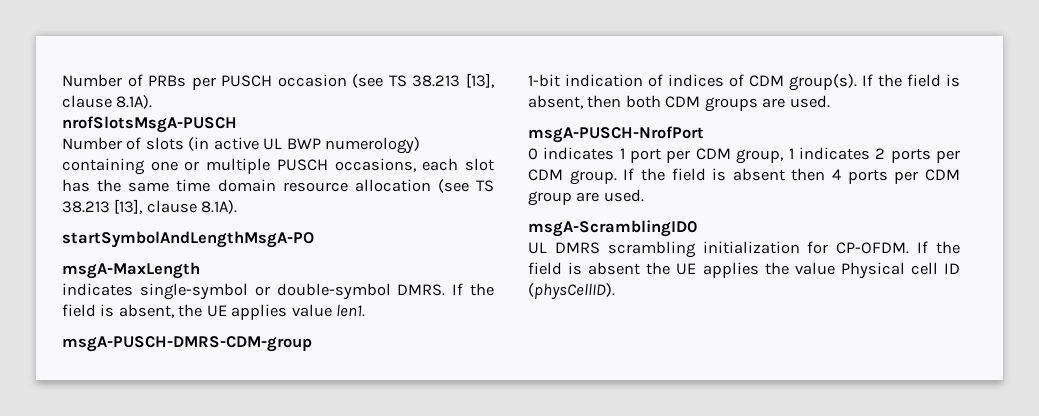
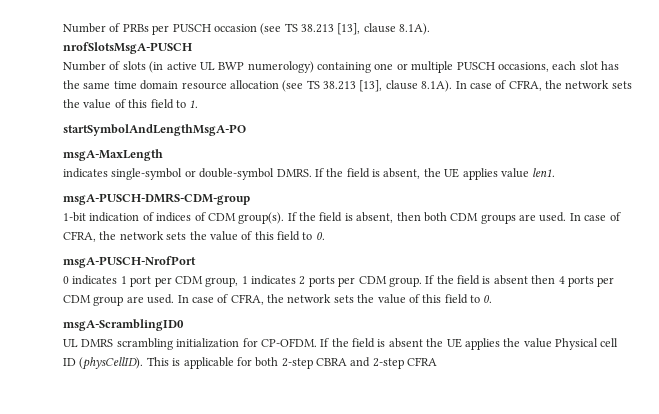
- Number of slots (in active UL BWP numerology) containing one or multiple PUSCH occasions, each slot has the same time domain resource allocation (see TS 38.213 [13], clause 8.1A).
+ Number of slots (in active UL BWP numerology) containing one or multiple PUSCH occasions, each slot has the same time domain resource allocation (see TS 38.213 [13], clause 8.1A). In case of CFRA, the network sets the value of this field to 1.
- If the field is absent, then both CDM groups are used.
+ If the field is absent, then both CDM groups are used. In case of CFRA, the network sets the value of this field to 0.
- If the field is absent then 4 ports per CDM group are used.
+ If the field is absent then 4 ports per CDM group are used. In case of CFRA, the network sets the value of this field to 0.
+ This is applicable for both 2-step CBRA and 2-step CFRA

